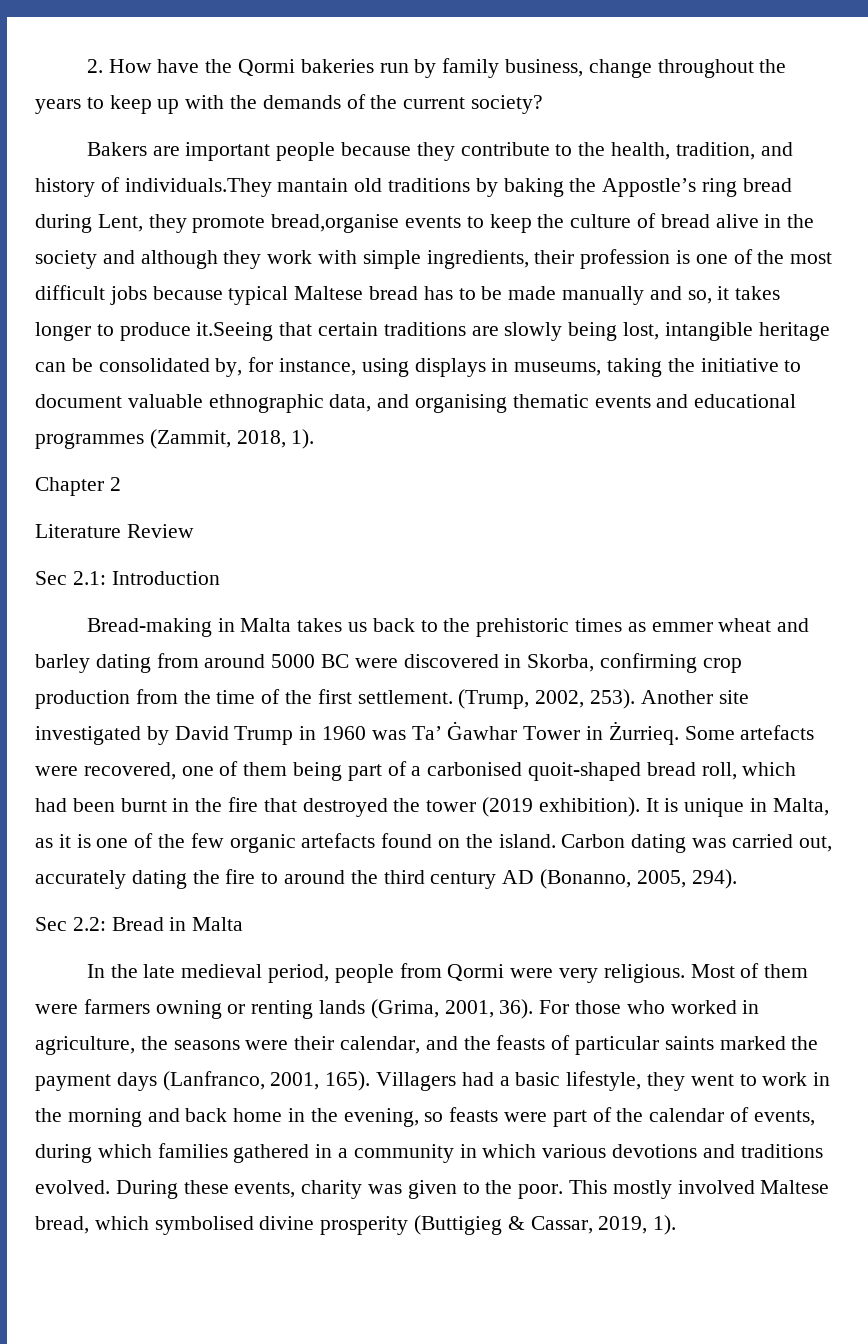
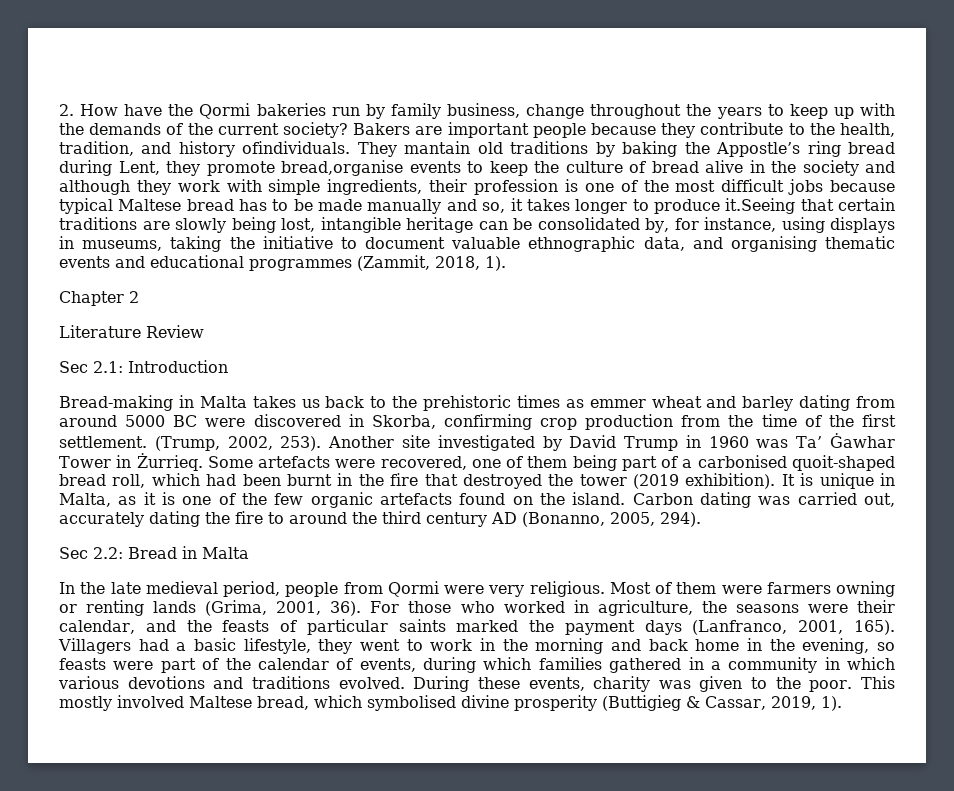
- 2. How have the Qormi bakeries run by family business, change throughout the years to keep up with the demands of the current society?
- Bakers are important people because they contribute to the health, tradition, and history of individuals.They mantain old traditions by baking the Appostle’s ring bread during Lent, they promote bread,organise events to keep the culture of bread alive in the society and although they work with simple ingredients, their profession is one of the most difficult jobs because typical Maltese bread has to be made manually and so, it takes longer to produce it.Seeing that certain traditions are slowly being lost, intangible heritage can be consolidated by, for instance, using displays in museums, taking the initiative to document valuable ethnographic data, and organising thematic events and educational programmes (Zammit, 2018, 1).
+ 2. How have the Qormi bakeries run by family business, change throughout the years to keep up with the demands of the current society? Bakers are important people because they contribute to the health, tradition, and history ofindividuals. They mantain old traditions by baking the Appostle’s ring bread during Lent, they promote bread,organise events to keep the culture of bread alive in the society and although they work with simple ingredients, their profession is one of the most difficult jobs because typical Maltese bread has to be made manually and so, it takes longer to produce it.Seeing that certain traditions are slowly being lost, intangible heritage can be consolidated by, for instance, using displays in museums, taking the initiative to document valuable ethnographic data, and organising thematic events and educational programmes (Zammit, 2018, 1).

